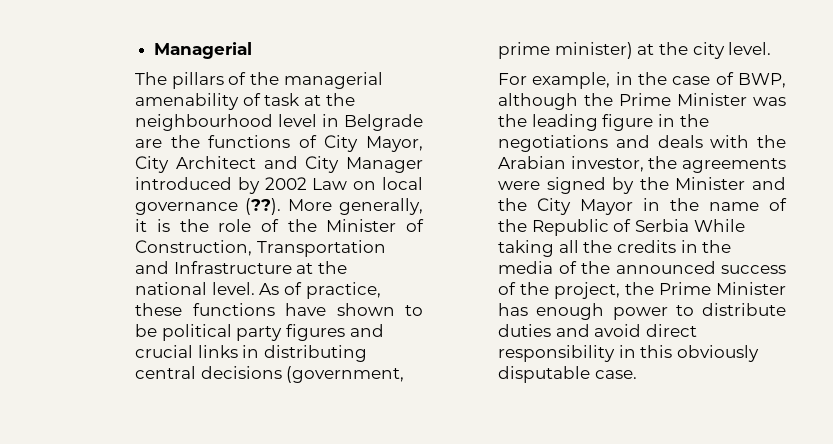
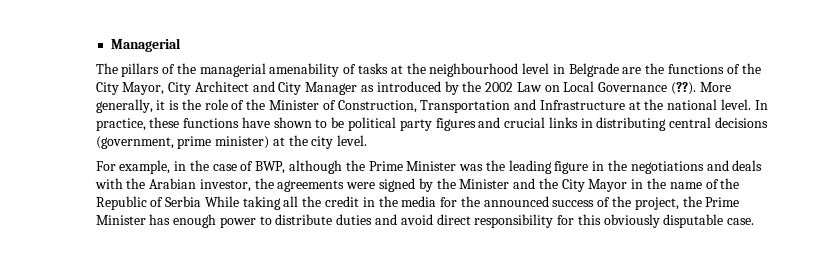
- The pillars of the managerial amenability of task at the neighbourhood level in Belgrade are the functions of City Mayor, City Architect and City Manager introduced by 2002 Law on local governance (??).
+ The pillars of the managerial amenability of tasks at the neighbourhood level in Belgrade are the functions of the City Mayor, City Architect and City Manager as introduced by the 2002 Law on Local Governance (??).
- As of practice, these functions have shown to be political party figures and crucial links in distributing central decisions (government, prime minister) at the city level.
+ In practice, these functions have shown to be political party figures and crucial links in distributing central decisions (government, prime minister) at the city level.
- For example, in the case of BWP, although the Prime Minister was the leading figure in the negotiations and deals with the Arabian investor, the agreements were signed by the Minister and the City Mayor in the name of the Republic of Serbia While taking all the credits in the media of the announced success of the project, the Prime Minister has enough power to distribute duties and avoid direct responsibility in this obviously disputable case.
+ For example, in the case of BWP, although the Prime Minister was the leading figure in the negotiations and deals with the Arabian investor, the agreements were signed by the Minister and the City Mayor in the name of the Republic of Serbia While taking all the credit in the media for the announced success of the project, the Prime Minister has enough power to distribute duties and avoid direct responsibility for this obviously disputable case.

